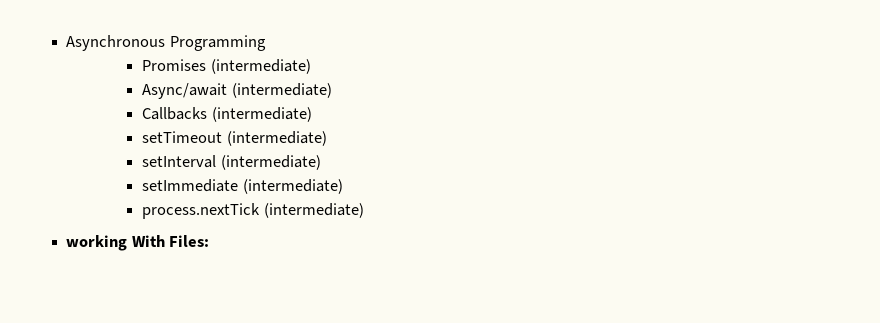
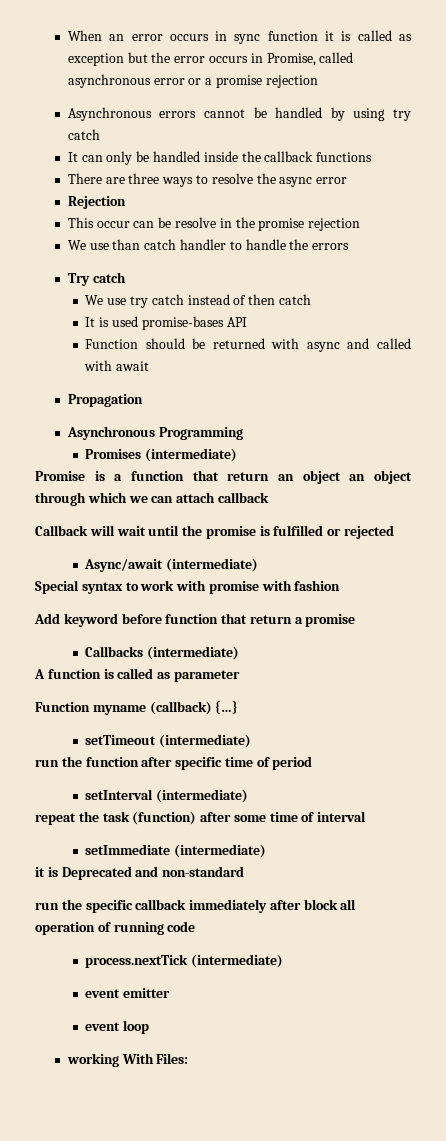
+ When an error occurs in sync function it is called as exception but the error occurs in Promise, called asynchronous error or a promise rejection
+ Asynchronous errors cannot be handled by using try catch
+ It can only be handled inside the callback functions
+ There are three ways to resolve the async error
+ Rejection
+ This occur can be resolve in the promise rejection
+ We use than catch handler to handle the errors
+ Try catch
+ We use try catch instead of then catch
+ It is used promise-bases API
+ Function should be returned with async and called with await
+ Propagation
  Asynchronous Programming
  Promises (intermediate)
+ Promise is a function that return an object an object through which we can attach callback
+ Callback will wait until the promise is fulfilled or rejected
  Async/await (intermediate)
+ Special syntax to work with promise with fashion
+ Add keyword before function that return a promise
  Callbacks (intermediate)
+ A function is called as parameter
+ Function myname (callback) {…}
  setTimeout (intermediate)
+ run the function after specific time of period
  setInterval (intermediate)
+ repeat the task (function) after some time of interval
  setImmediate (intermediate)
+ it is Deprecated and non-standard
+ run the specific callback immediately after block all operation of running code
  process.nextTick (intermediate)
+ event emitter
+ event loop

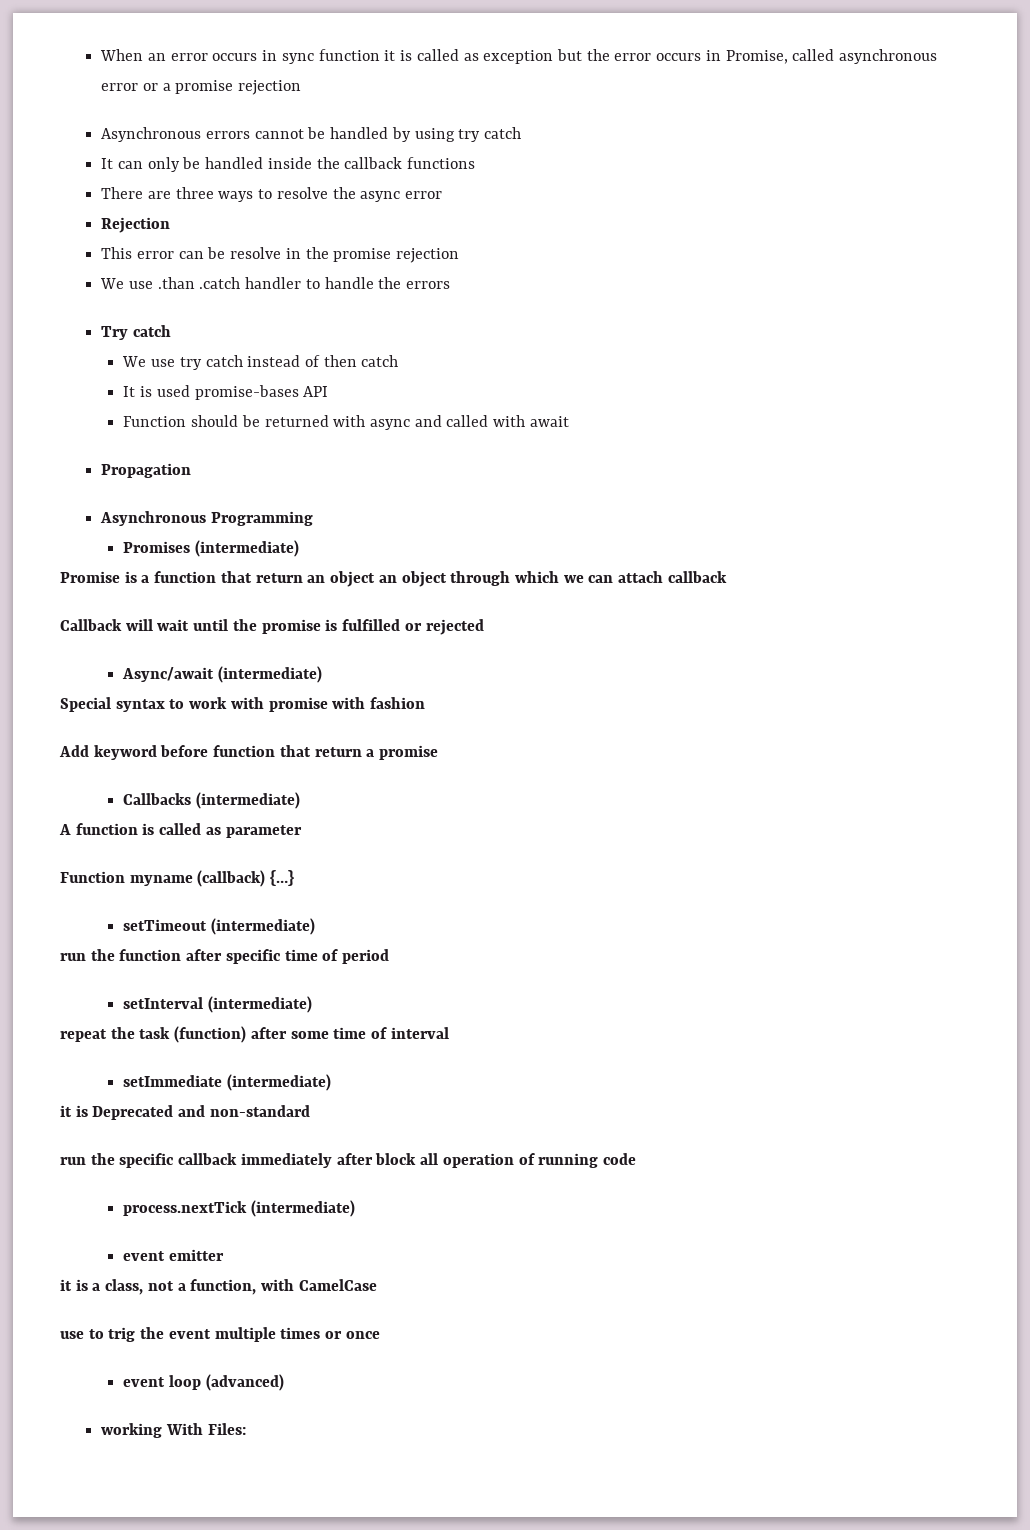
- This occur can be resolve in the promise rejection
+ This error can be resolve in the promise rejection
- We use than catch handler to handle the errors
+ We use .than .catch handler to handle the errors
+ it is a class, not a function, with CamelCase
+ use to trig the event multiple times or once
- event loop
+ event loop (advanced)

